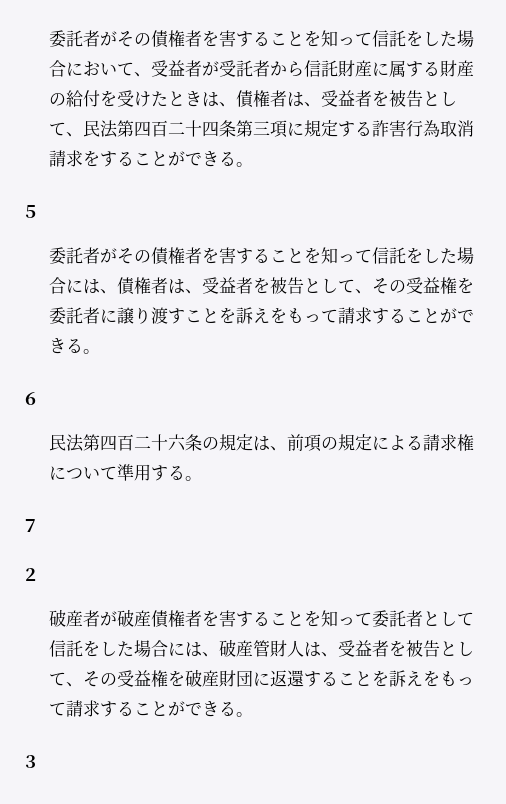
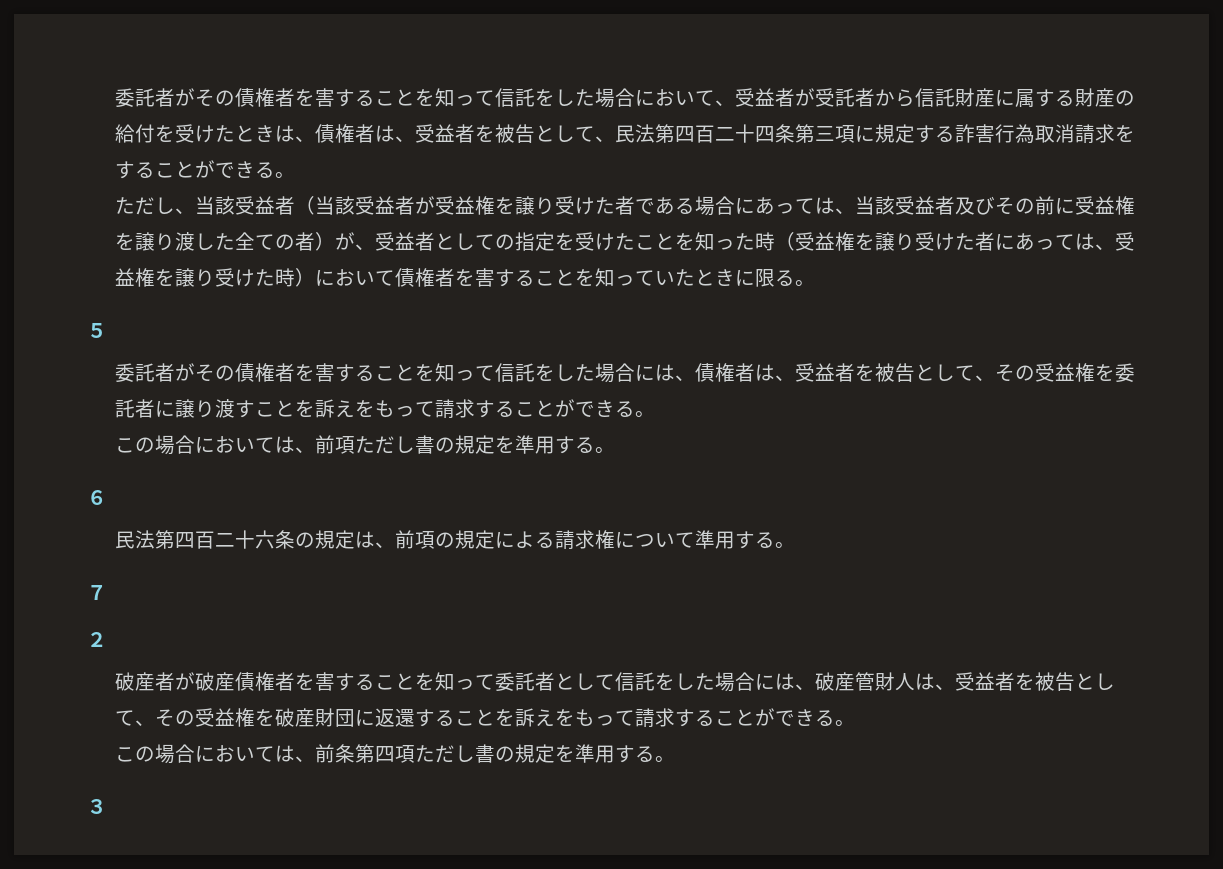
+ ただし、当該受益者（当該受益者が受益権を譲り受けた者である場合にあっては、当該受益者及びその前に受益権を譲り渡した全ての者）が、受益者としての指定を受けたことを知った時（受益権を譲り受けた者にあっては、受益権を譲り受けた時）において債権者を害することを知っていたときに限る。
+ この場合においては、前項ただし書の規定を準用する。
+ この場合においては、前条第四項ただし書の規定を準用する。

